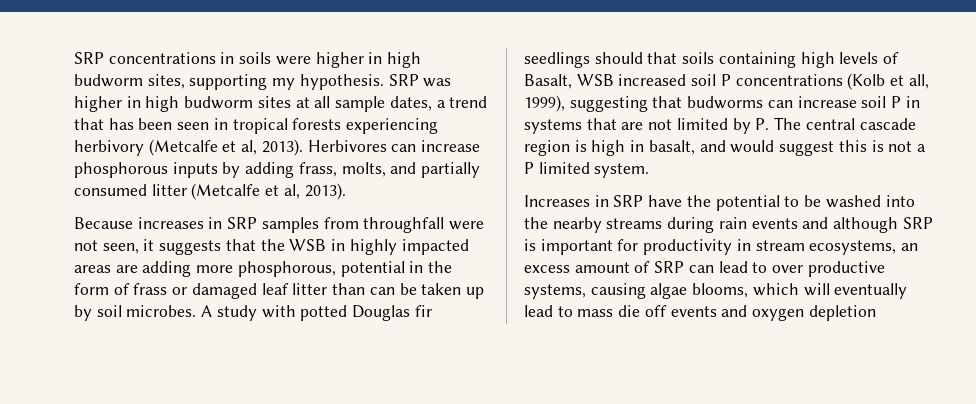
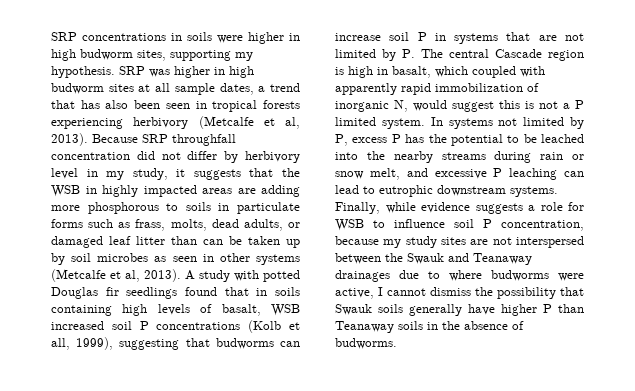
- SRP was higher in high budworm sites at all sample dates, a trend that has been seen in tropical forests experiencing herbivory (Metcalfe et al, 2013).
+ SRP was higher in high budworm sites at all sample dates, a trend that has also been seen in tropical forests experiencing herbivory (Metcalfe et al, 2013).
- Herbivores can increase phosphorous inputs by adding frass, molts, and partially consumed litter (Metcalfe et al, 2013).
- Because increases in SRP samples from throughfall were not seen, it suggests that the WSB in highly impacted areas are adding more phosphorous, potential in the form of frass or damaged leaf litter than can be taken up by soil microbes.
+ Because SRP throughfall concentration did not differ by herbivory level in my study, it suggests that the WSB in highly impacted areas are adding more phosphorous to soils in particulate forms such as frass, molts, dead adults, or damaged leaf litter than can be taken up by soil microbes as seen in other systems (Metcalfe et al, 2013).
- A study with potted Douglas fir seedlings should that soils containing high levels of Basalt, WSB increased soil P concentrations (Kolb et all, 1999), suggesting that budworms can increase soil P in systems that are not limited by P. The central cascade region is high in basalt, and would suggest this is not a P limited system.
- Increases in SRP have the potential to be washed into the nearby streams during rain events and although SRP is important for productivity in stream ecosystems, an excess amount of SRP can lead to over productive systems, causing algae blooms, which will eventually lead to mass die off events and oxygen depletion
+ A study with potted Douglas fir seedlings found that in soils containing high levels of basalt, WSB increased soil P concentrations (Kolb et all, 1999), suggesting that budworms can increase soil P in systems that are not limited by P. The central Cascade region is high in basalt, which coupled with apparently rapid immobilization of inorganic N, would suggest this is not a P limited system. In systems not limited by P, excess P has the potential to be leached into the nearby streams during rain or snow melt, and excessive P leaching can lead to eutrophic downstream systems. Finally, while evidence suggests a role for WSB to influence soil P concentration, because my study sites are not interspersed between the Swauk and Teanaway drainages due to where budworms were active, I cannot dismiss the possibility that Swauk soils generally have higher P than Teanaway soils in the absence of budworms.

